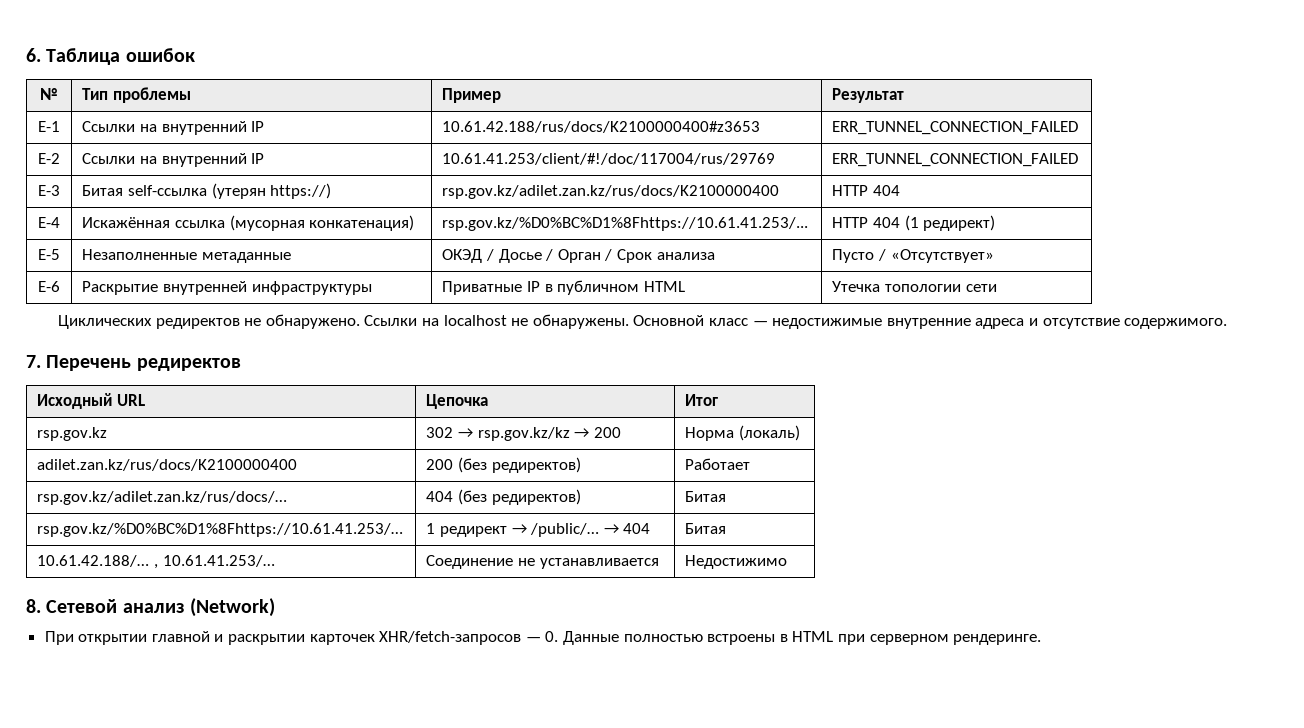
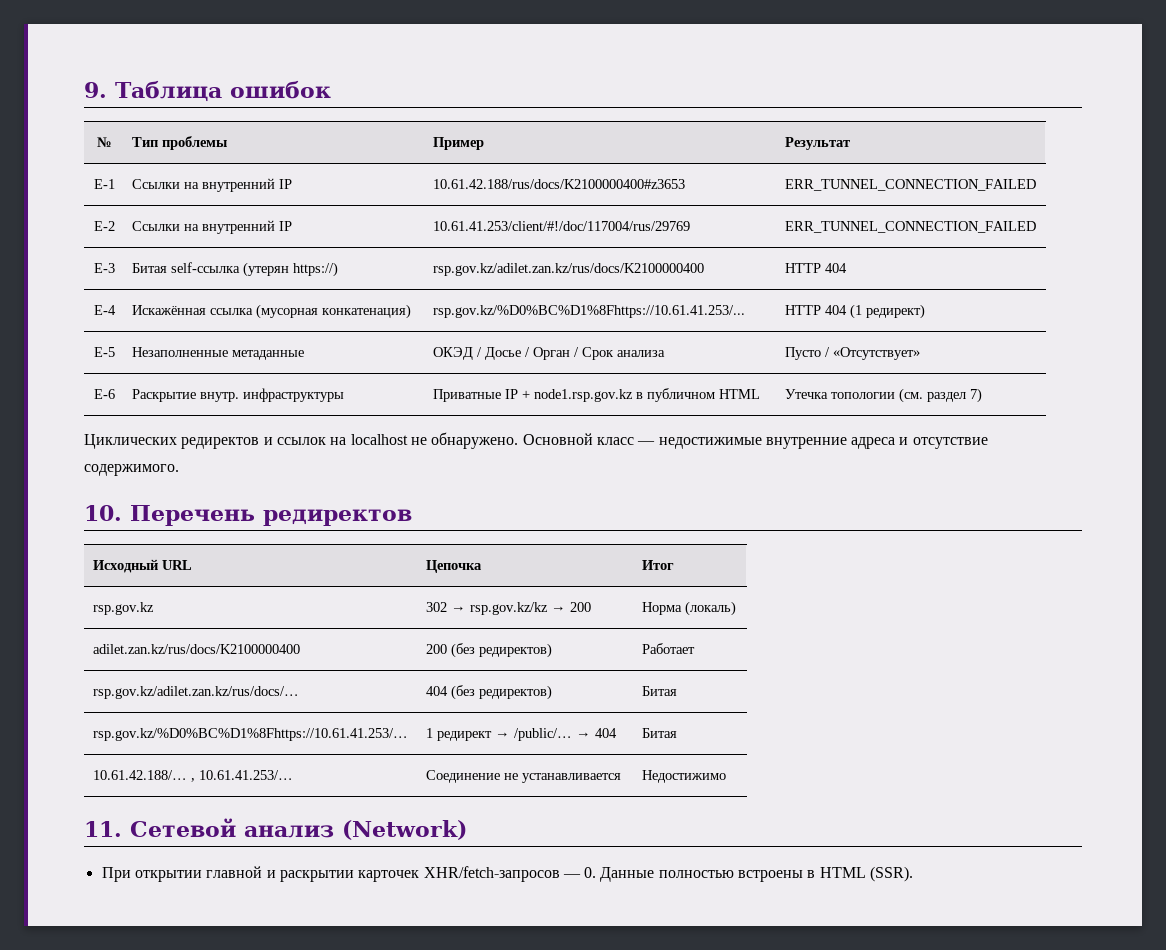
- 6. Таблица ошибок
+ 9. Таблица ошибок
- E-6 | Раскрытие внутренней инфраструктуры | Приватные IP в публичном HTML | Утечка топологии сети
+ E-6 | Раскрытие внутр. инфраструктуры | Приватные IP + node1.rsp.gov.kz в публичном HTML | Утечка топологии (см. раздел 7)
- Циклических редиректов не обнаружено. Ссылки на localhost не обнаружены.
+ Циклических редиректов и ссылок на localhost не обнаружено.
- 7. Перечень редиректов
+ 10. Перечень редиректов
- 8. Сетевой анализ (Network)
+ 11. Сетевой анализ (Network)
- При открытии главной и раскрытии карточек XHR/fetch-запросов — 0. Данные полностью встроены в HTML при серверном рендеринге.
+ При открытии главной и раскрытии карточек XHR/fetch-запросов — 0. Данные полностью встроены в HTML (SSR).

